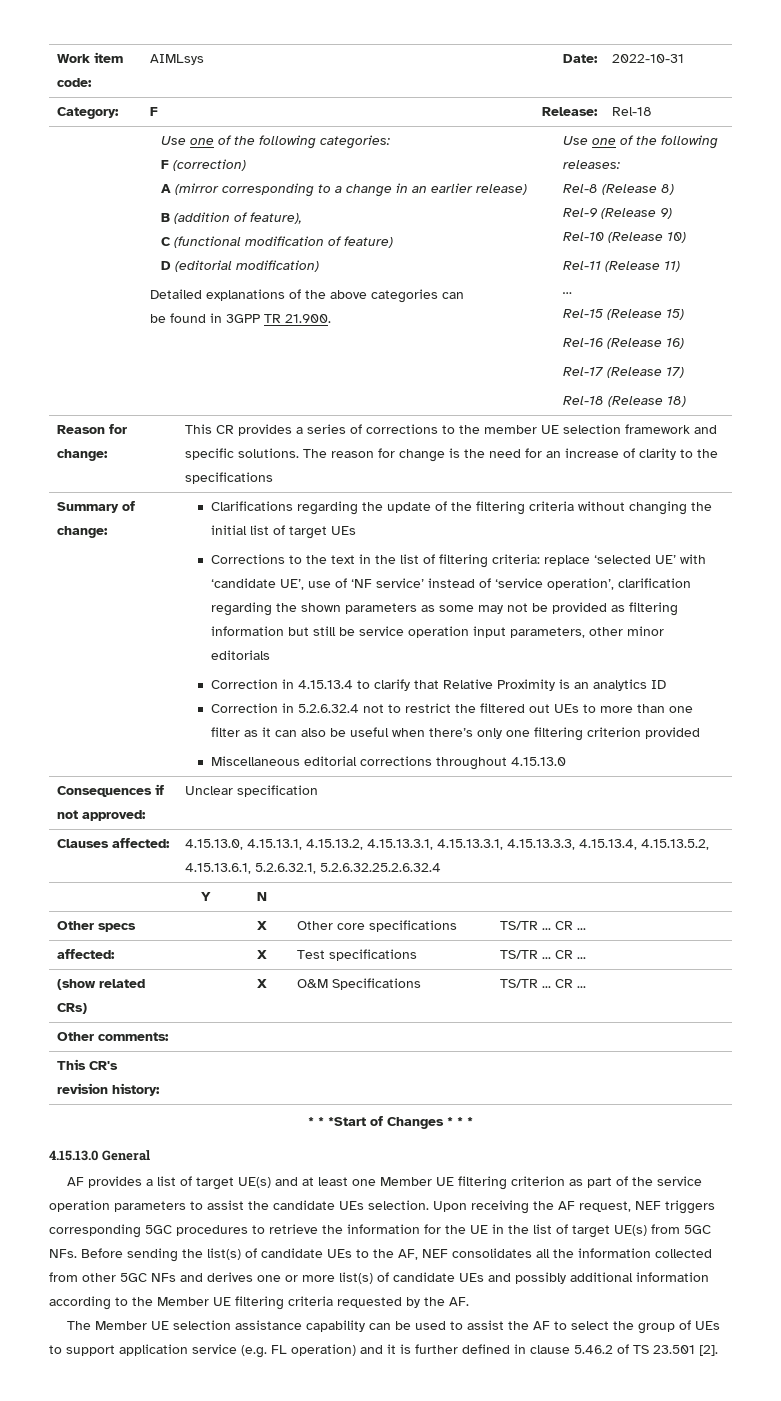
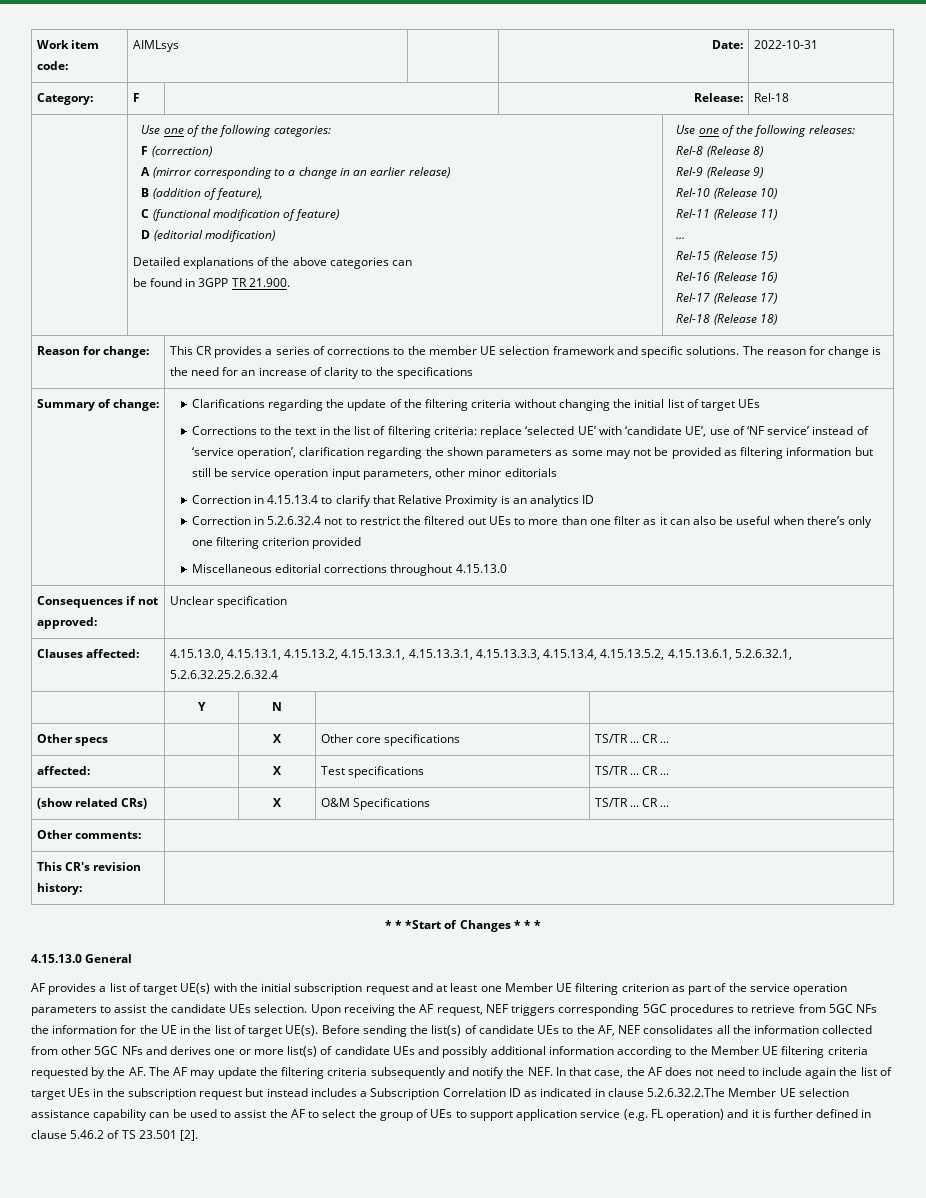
- AF provides a list of target UE(s) and at least one Member UE filtering criterion as part of the service operation parameters to assist the candidate UEs selection.
+ AF provides a list of target UE(s) with the initial subscription request and at least one Member UE filtering criterion as part of the service operation parameters to assist the candidate UEs selection.
- Upon receiving the AF request, NEF triggers corresponding 5GC procedures to retrieve the information for the UE in the list of target UE(s) from 5GC NFs. Before sending the list(s) of candidate UEs to the AF, NEF consolidates all the information collected from other 5GC NFs and derives one or more list(s) of candidate UEs and possibly additional information according to the Member UE filtering criteria requested by the AF.
- The Member UE selection assistance capability can be used to assist the AF to select the group of UEs to support application service (e.g. FL operation) and it is further defined in clause 5.46.2 of TS 23.501 [2].
+ Upon receiving the AF request, NEF triggers corresponding 5GC procedures to retrieve from 5GC NFs the information for the UE in the list of target UE(s). Before sending the list(s) of candidate UEs to the AF, NEF consolidates all the information collected from other 5GC NFs and derives one or more list(s) of candidate UEs and possibly additional information according to the Member UE filtering criteria requested by the AF. The AF may update the filtering criteria subsequently and notify the NEF. In that case, the AF does not need to include again the list of target UEs in the subscription request but instead includes a Subscription Correlation ID as indicated in clause 5.2.6.32.2.The Member UE selection assistance capability can be used to assist the AF to select the group of UEs to support application service (e.g. FL operation) and it is further defined in clause 5.46.2 of TS 23.501 [2].

